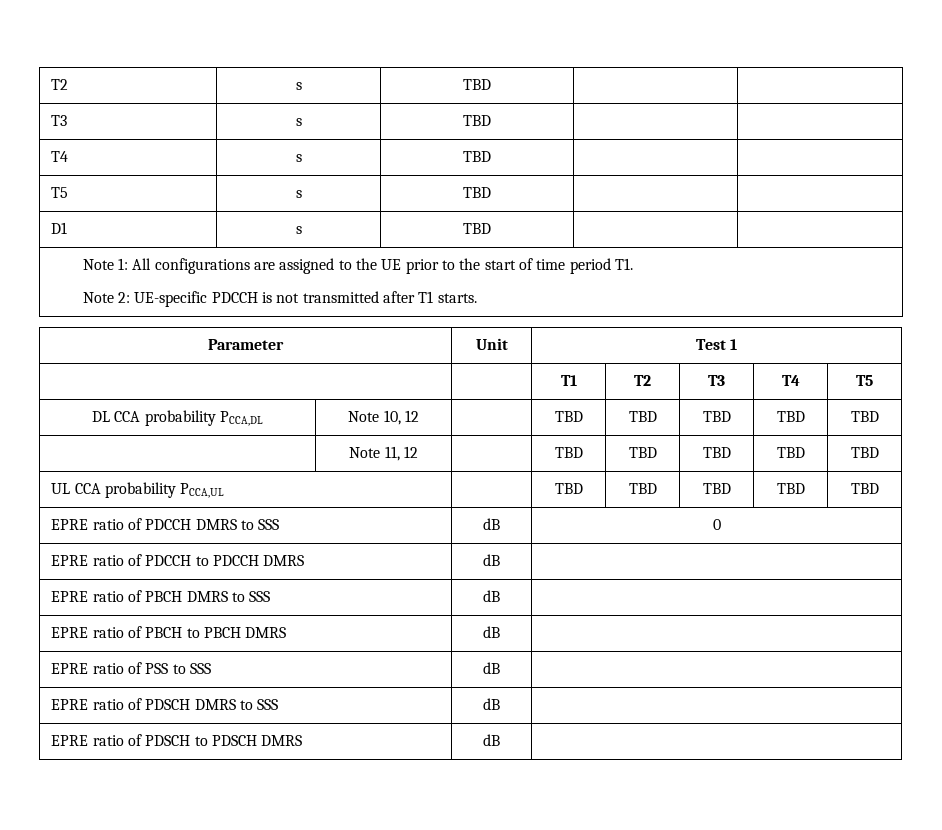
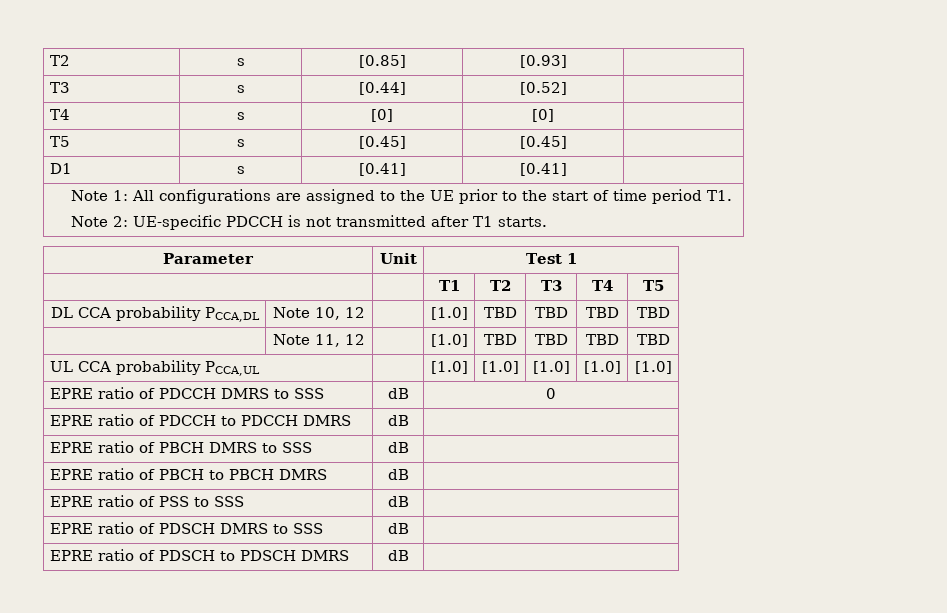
- T2 | s | TBD | |
+ T2 | s | [0.85] | [0.93] |
- T3 | s | TBD | |
+ T3 | s | [0.44] | [0.52] |
- T4 | s | TBD | |
+ T4 | s | [0] | [0] |
- T5 | s | TBD | |
+ T5 | s | [0.45] | [0.45] |
- D1 | s | TBD | |
+ D1 | s | [0.41] | [0.41] |
- DL CCA probability PCCA,DL | Note 10, 12 | | TBD | TBD | TBD | TBD | TBD
+ DL CCA probability PCCA,DL | Note 10, 12 | | [1.0] | TBD | TBD | TBD | TBD
- | Note 11, 12 | | TBD | TBD | TBD | TBD | TBD
+ | Note 11, 12 | | [1.0] | TBD | TBD | TBD | TBD
- UL CCA probability PCCA,UL | | TBD | TBD | TBD | TBD | TBD
+ UL CCA probability PCCA,UL | | [1.0] | [1.0] | [1.0] | [1.0] | [1.0]

